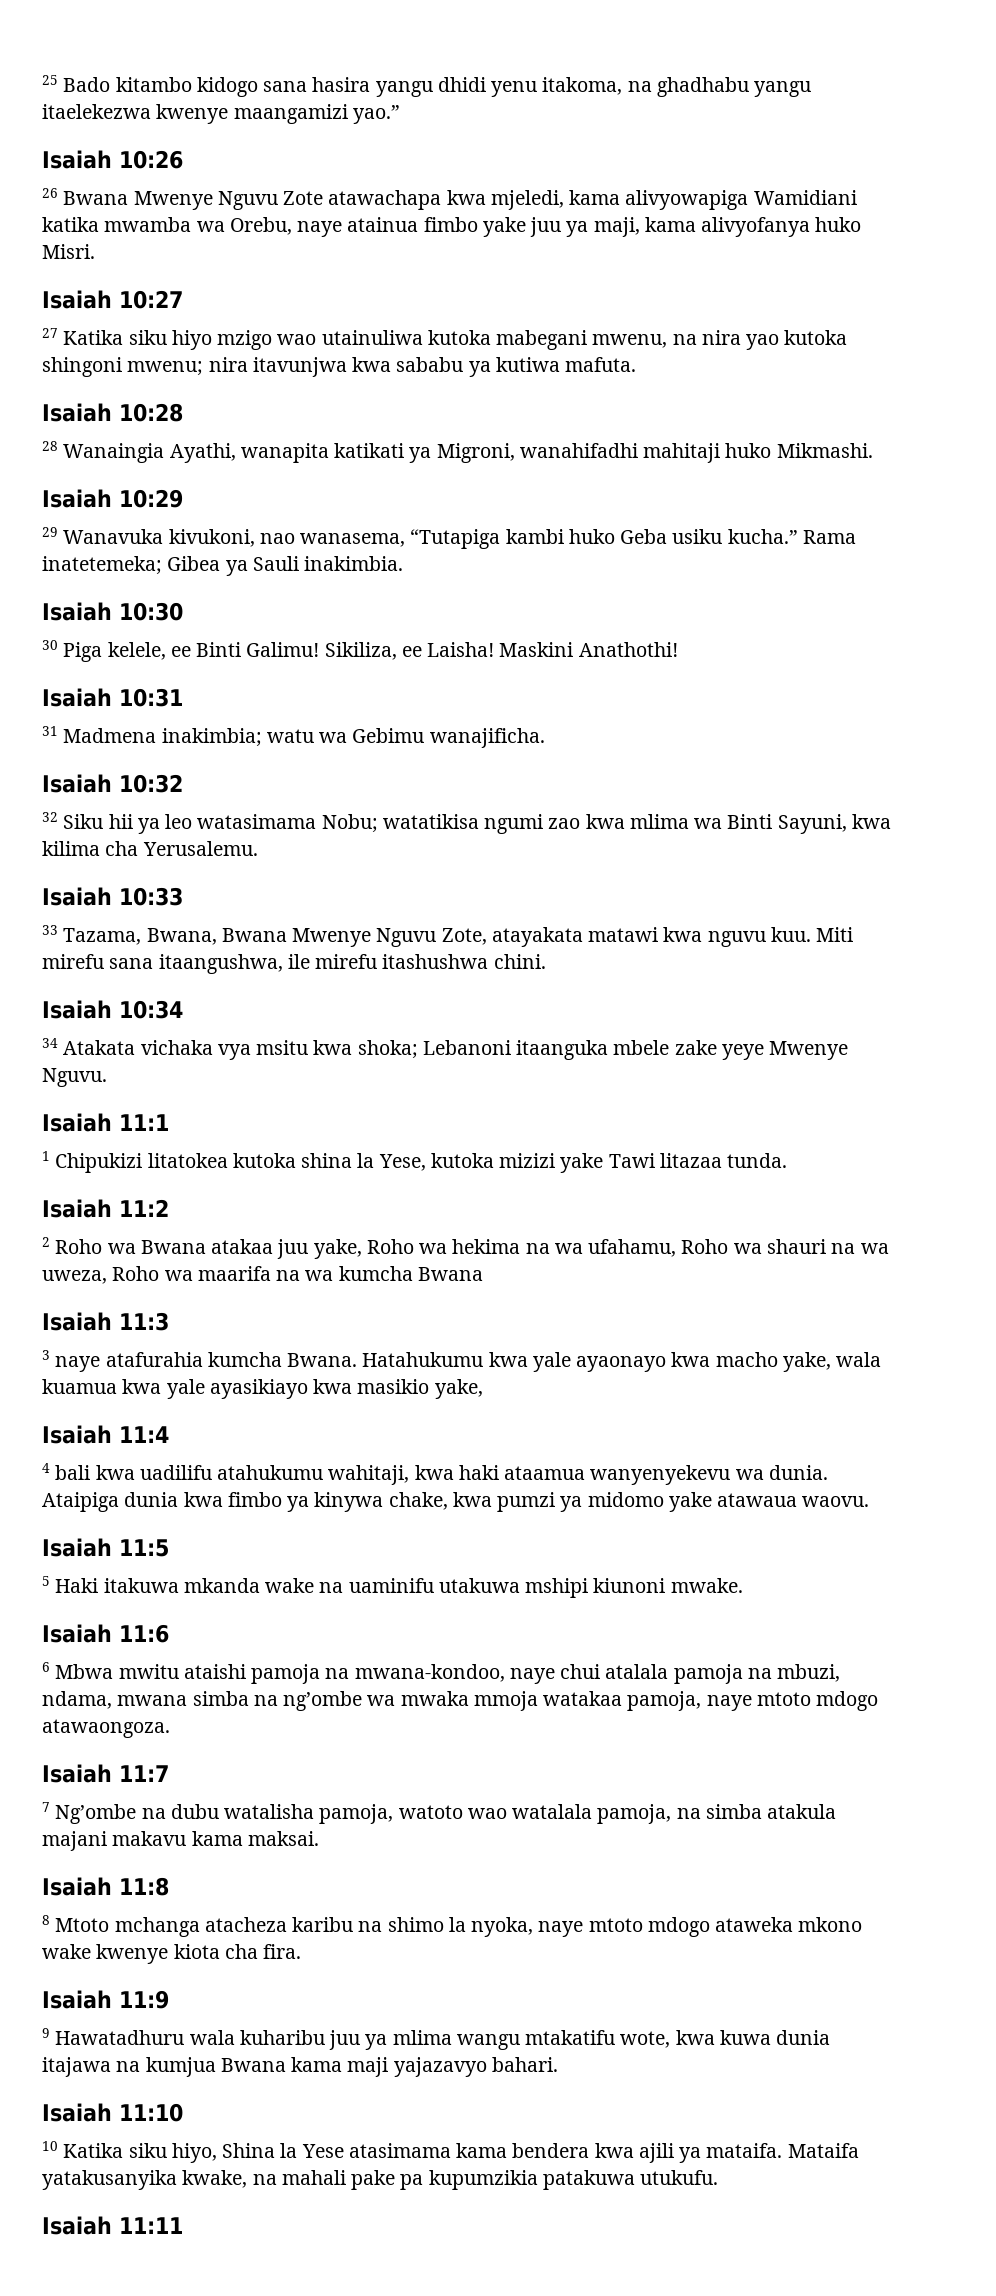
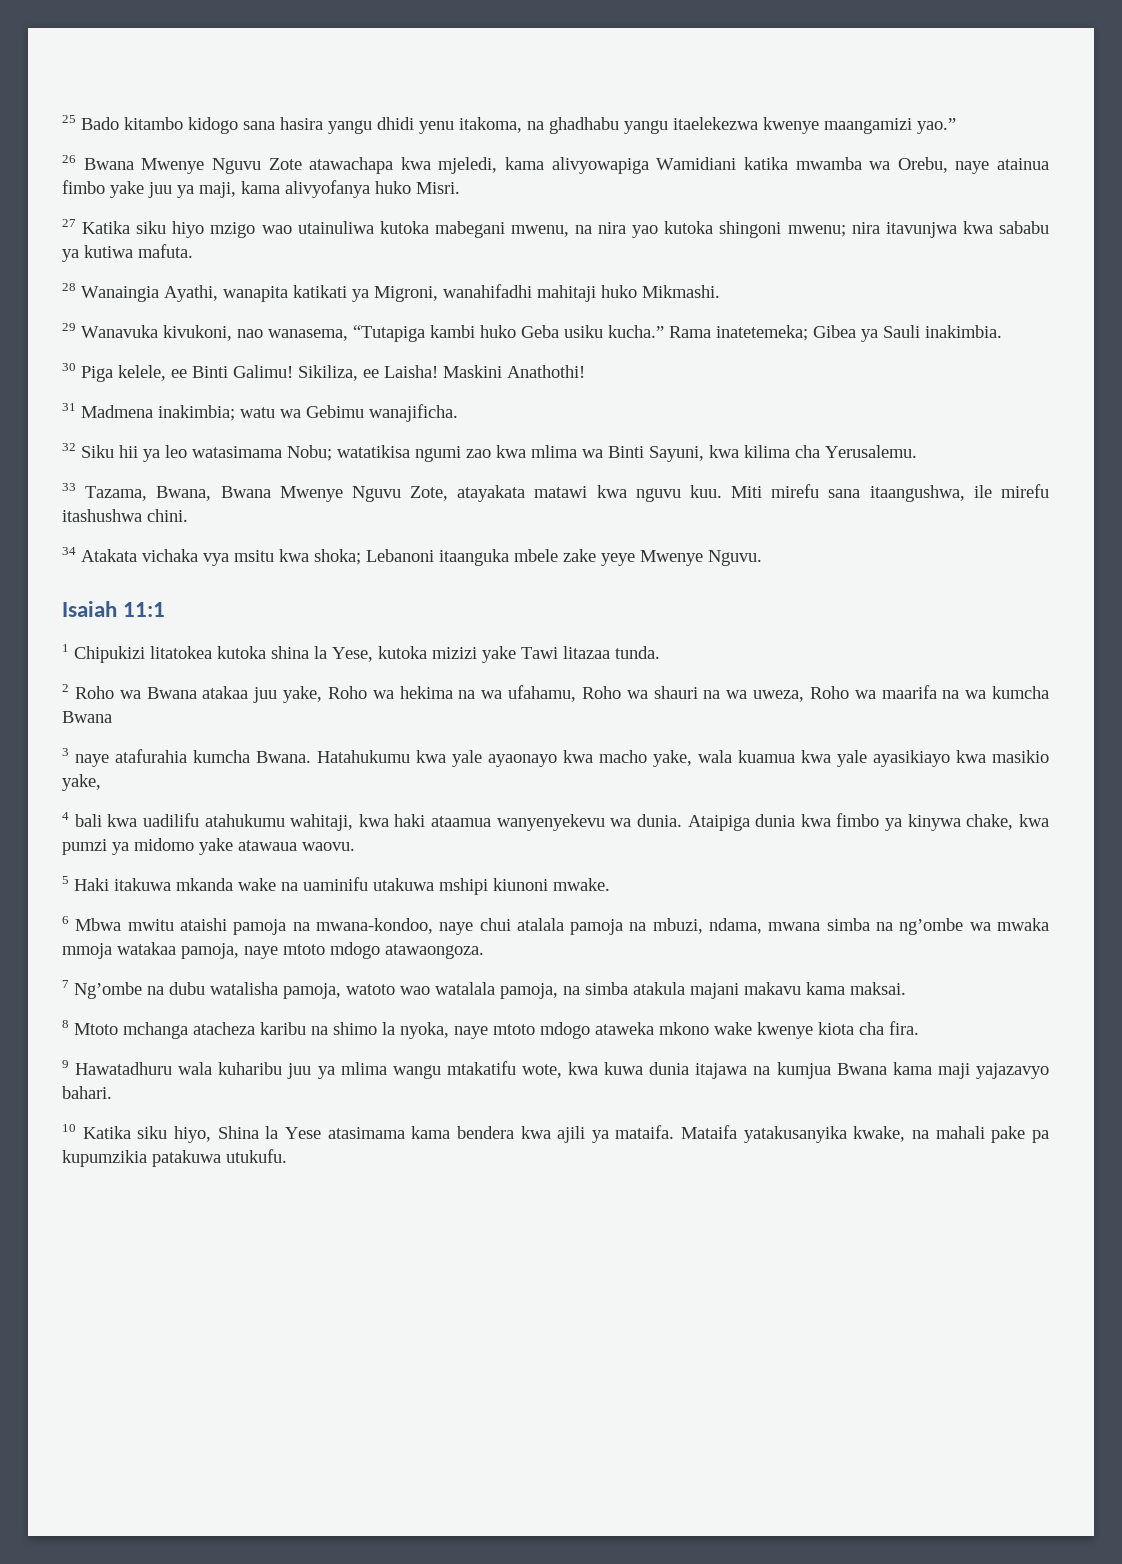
- Isaiah 10:26
- Isaiah 10:27
- Isaiah 10:28
- Isaiah 10:29
- Isaiah 10:30
- Isaiah 10:31
- Isaiah 10:32
- Isaiah 10:33
- Isaiah 10:34
- Isaiah 11:2
- Isaiah 11:3
- Isaiah 11:4
- Isaiah 11:5
- Isaiah 11:6
- Isaiah 11:7
- Isaiah 11:8
- Isaiah 11:9
- Isaiah 11:10
- Isaiah 11:11

